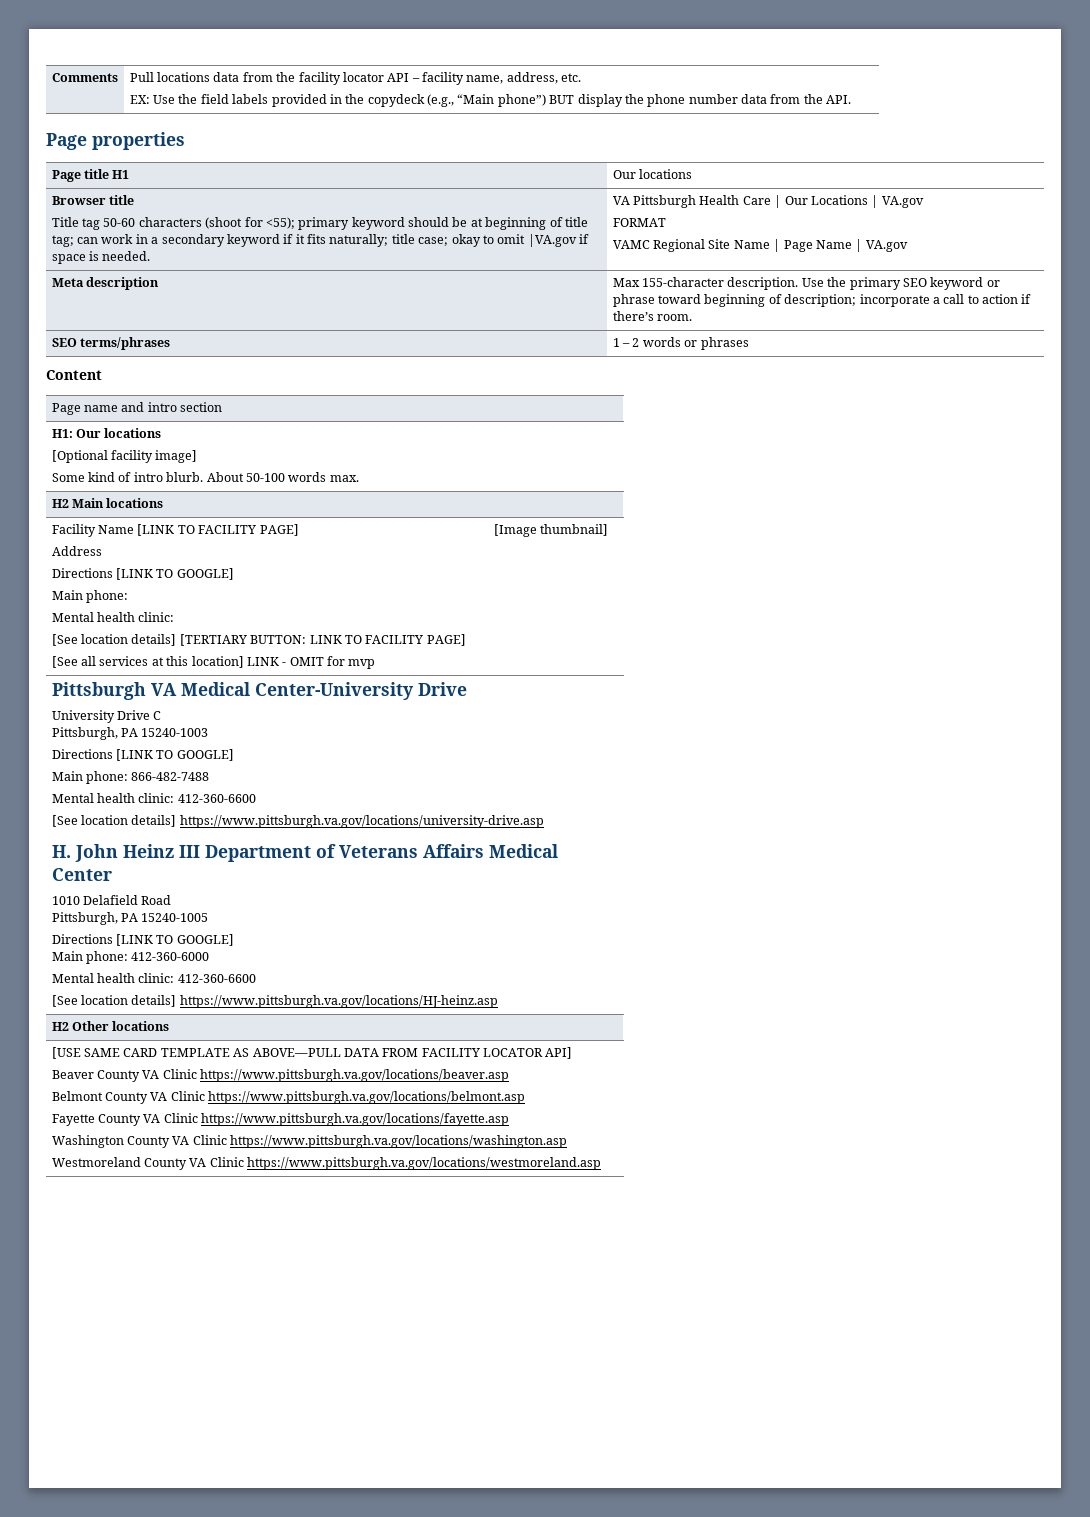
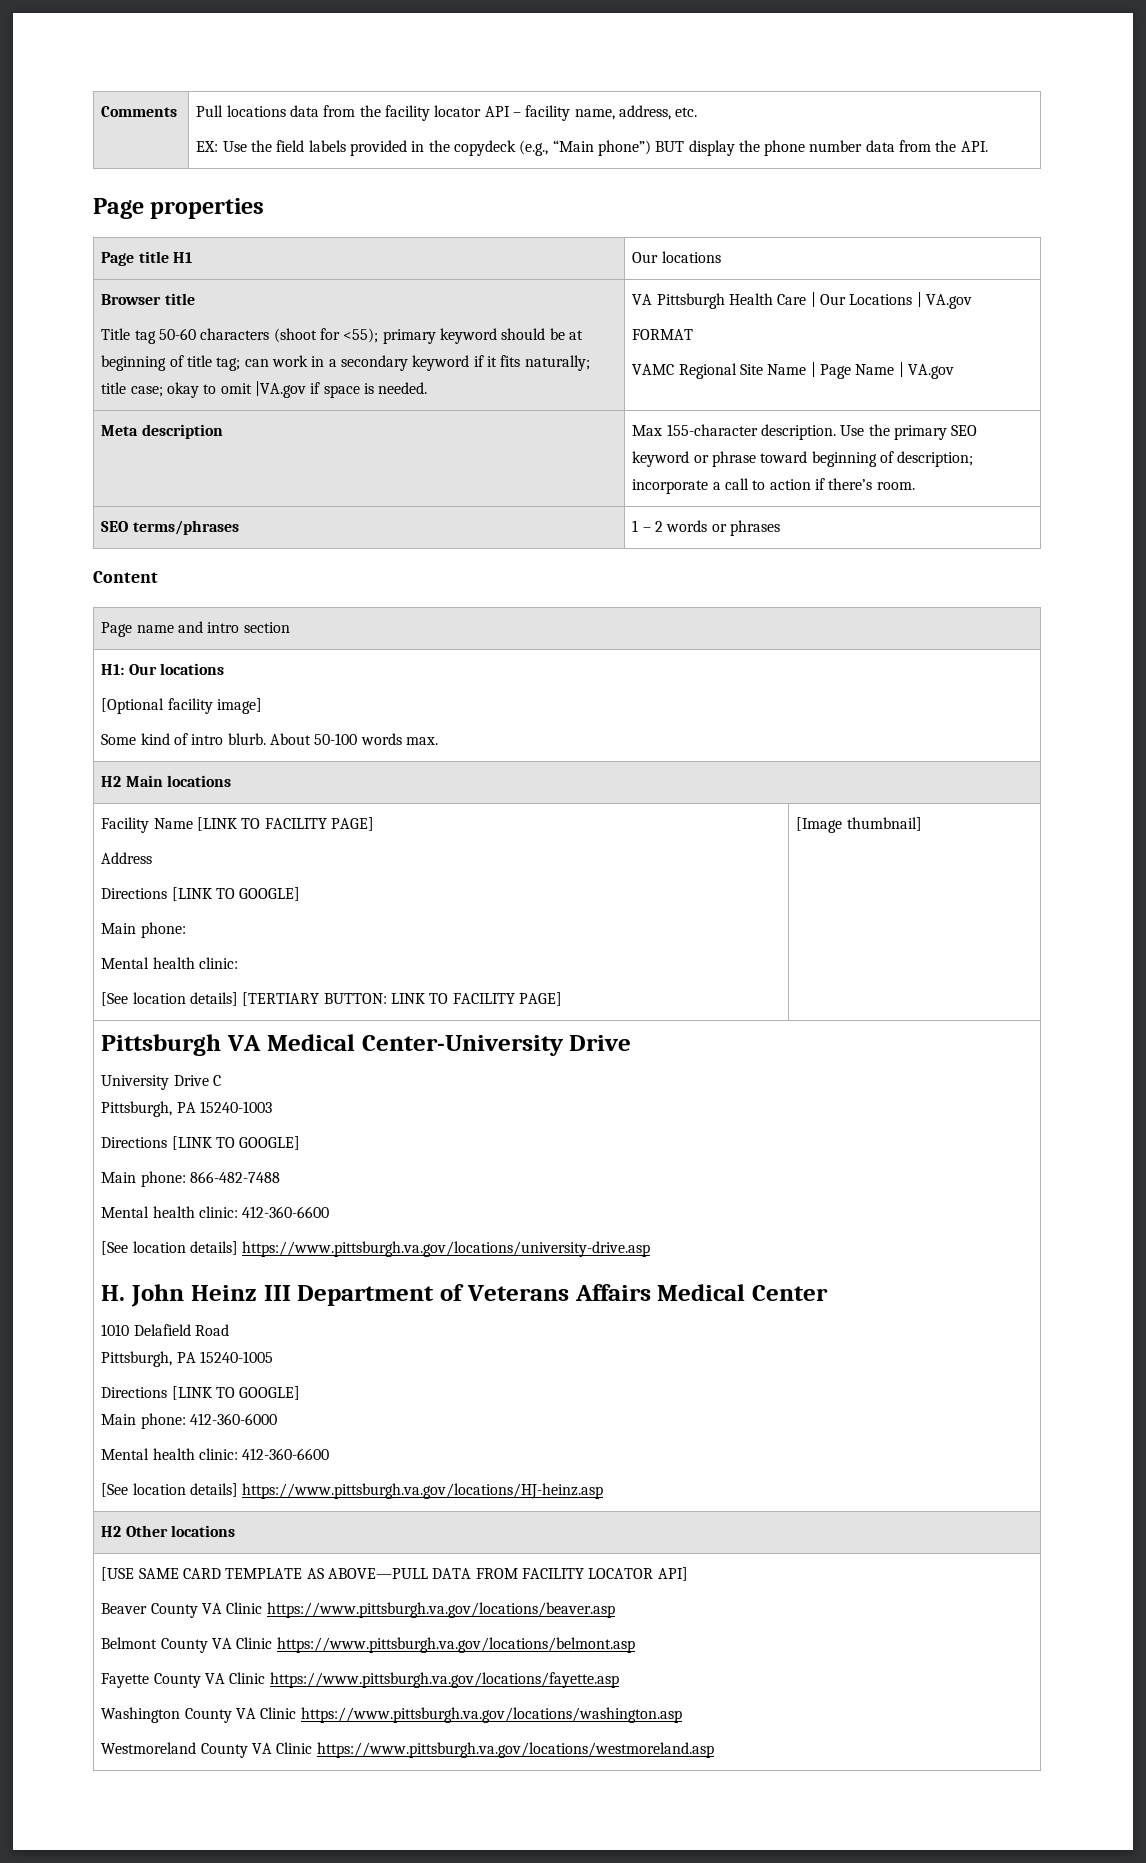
  Facility Name [LINK TO FACILITY PAGE]
  Address
  Directions [LINK TO GOOGLE]
  Main phone:
  Mental health clinic:
- [See location details] [TERTIARY BUTTON: LINK TO FACILITY PAGE]
- [See all services at this location] LINK - OMIT for mvp | [Image thumbnail]
+ [See location details] [TERTIARY BUTTON: LINK TO FACILITY PAGE] | [Image thumbnail]

